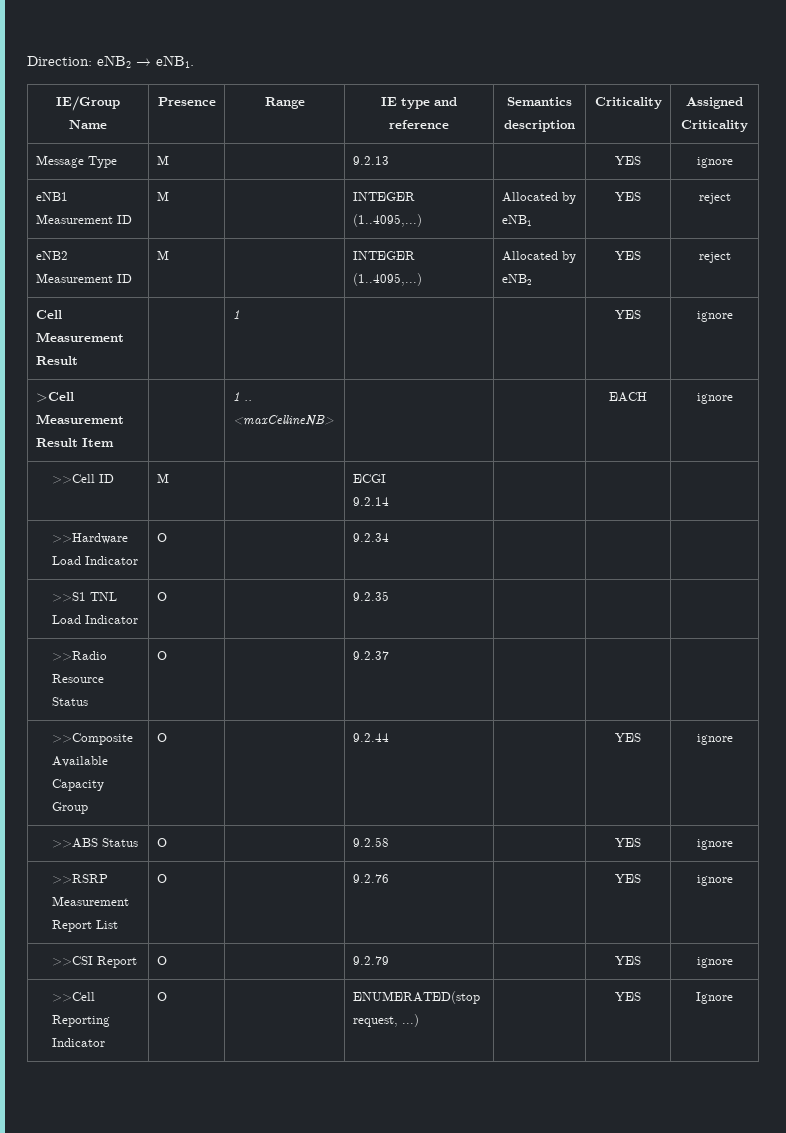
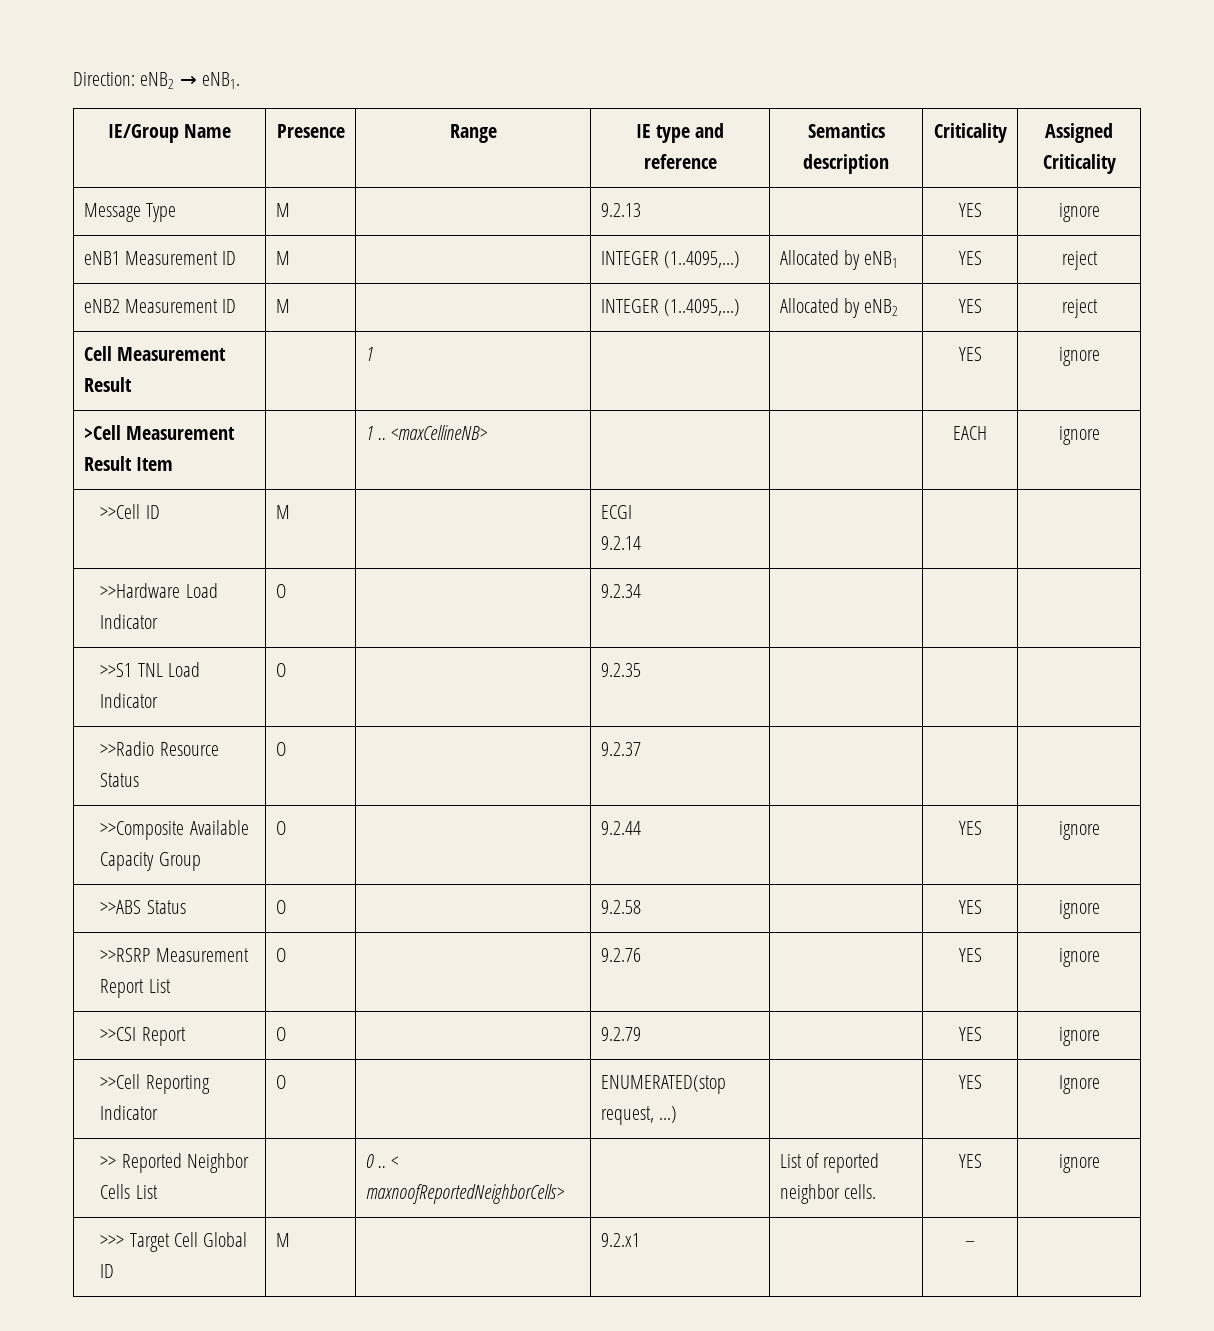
+ >> Reported Neighbor Cells List | | 0 .. < maxnoofReportedNeighborCells> | | List of reported neighbor cells. | YES | ignore
+ >>> Target Cell Global ID | M | | 9.2.x1 | | – |

